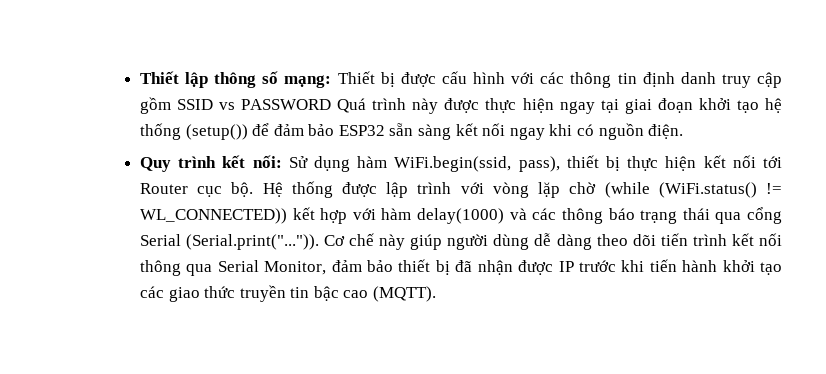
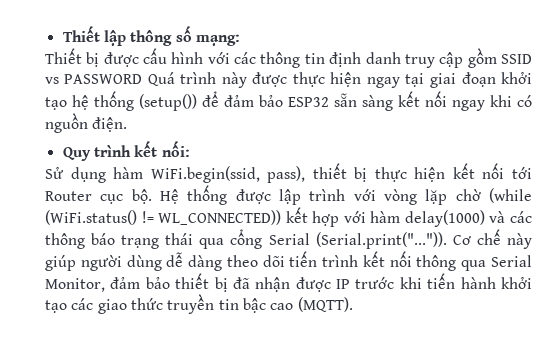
- Thiết lập thông số mạng: Thiết bị được cấu hình với các thông tin định danh truy cập gồm SSID vs PASSWORD Quá trình này được thực hiện ngay tại giai đoạn khởi tạo hệ thống (setup()) để đảm bảo ESP32 sẵn sàng kết nối ngay khi có nguồn điện.
+ Thiết lập thông số mạng:
+ Thiết bị được cấu hình với các thông tin định danh truy cập gồm SSID vs PASSWORD Quá trình này được thực hiện ngay tại giai đoạn khởi tạo hệ thống (setup()) để đảm bảo ESP32 sẵn sàng kết nối ngay khi có nguồn điện.
- Quy trình kết nối: Sử dụng hàm WiFi.begin(ssid, pass), thiết bị thực hiện kết nối tới Router cục bộ.
+ Quy trình kết nối:
+ Sử dụng hàm WiFi.begin(ssid, pass), thiết bị thực hiện kết nối tới Router cục bộ.

